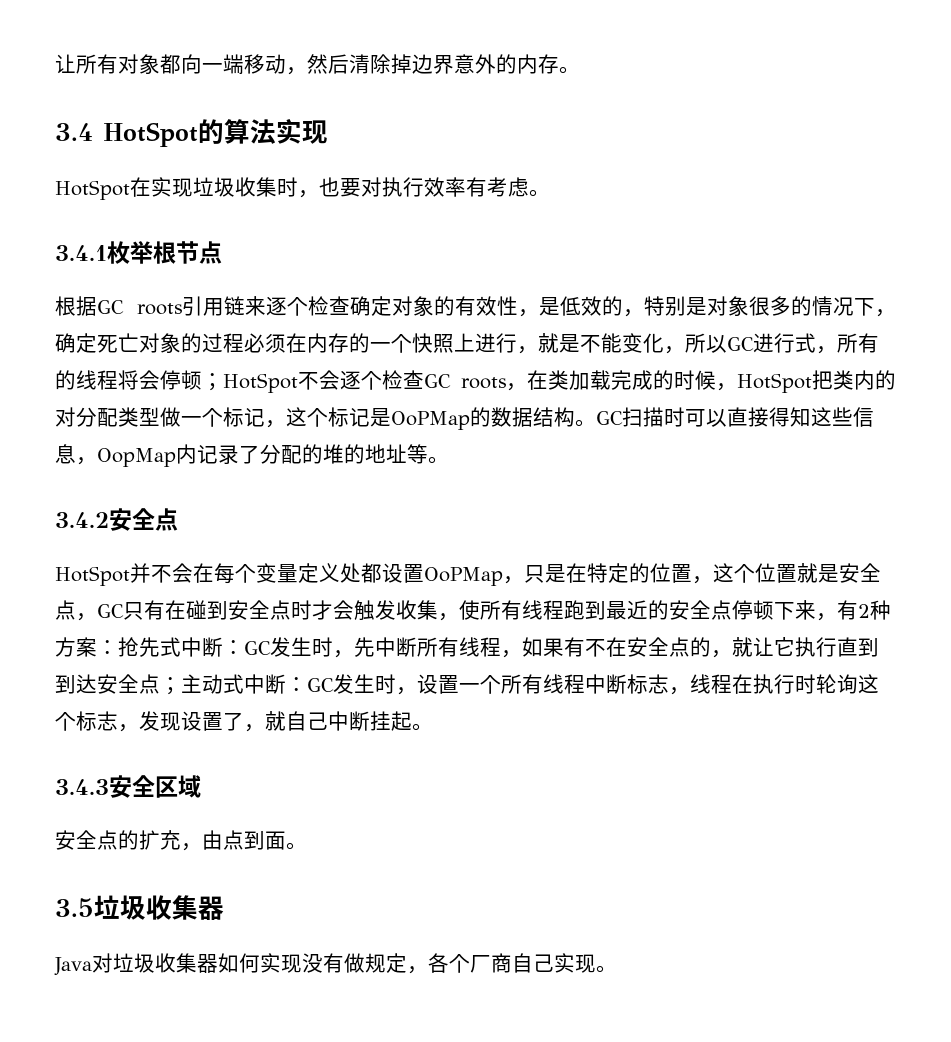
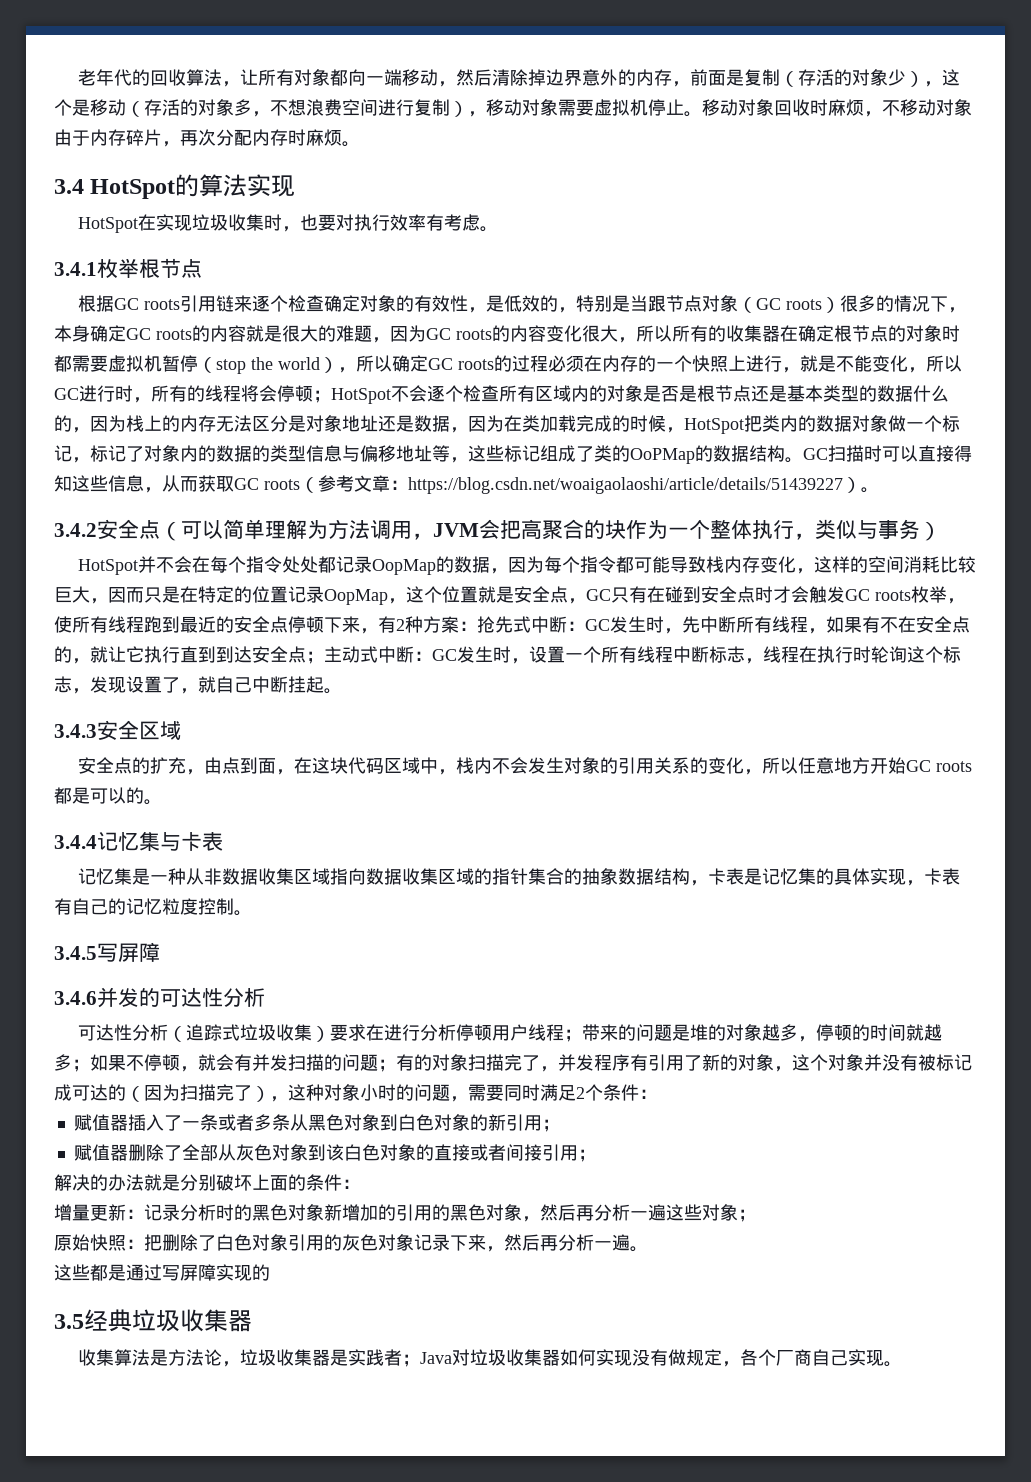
- 让所有对象都向一端移动，然后清除掉边界意外的内存。
+ 老年代的回收算法，让所有对象都向一端移动，然后清除掉边界意外的内存，前面是复制（存活的对象少），这个是移动（存活的对象多，不想浪费空间进行复制），移动对象需要虚拟机停止。移动对象回收时麻烦，不移动对象由于内存碎片，再次分配内存时麻烦。
- 根据GC roots引用链来逐个检查确定对象的有效性，是低效的，特别是对象很多的情况下，确定死亡对象的过程必须在内存的一个快照上进行，就是不能变化，所以GC进行式，所有的线程将会停顿；HotSpot不会逐个检查GC roots，在类加载完成的时候，HotSpot把类内的对分配类型做一个标记，这个标记是OoPMap的数据结构。
+ 根据GC roots引用链来逐个检查确定对象的有效性，是低效的，特别是当跟节点对象（GC roots）很多的情况下，本身确定GC roots的内容就是很大的难题，因为GC roots的内容变化很大，所以所有的收集器在确定根节点的对象时都需要虚拟机暂停（stop the world），所以确定GC roots的过程必须在内存的一个快照上进行，就是不能变化，所以GC进行时，所有的线程将会停顿；HotSpot不会逐个检查所有区域内的对象是否是根节点还是基本类型的数据什么的，因为栈上的内存无法区分是对象地址还是数据，因为在类加载完成的时候，HotSpot把类内的数据对象做一个标记，标记了对象内的数据的类型信息与偏移地址等，这些标记组成了类的OoPMap的数据结构。
- GC扫描时可以直接得知这些信息，OopMap内记录了分配的堆的地址等。
- 3.4.2安全点
- HotSpot并不会在每个变量定义处都设置OoPMap，只是在特定的位置，这个位置就是安全点，GC只有在碰到安全点时才会触发收集，使所有线程跑到最近的安全点停顿下来，有2种方案：
+ GC扫描时可以直接得知这些信息，从而获取GC roots（参考文章：https://blog.csdn.net/woaigaolaoshi/article/details/51439227）。
+ 3.4.2安全点（可以简单理解为方法调用，JVM会把高聚合的块作为一个整体执行，类似与事务）
+ HotSpot并不会在每个指令处处都记录OopMap的数据，因为每个指令都可能导致栈内存变化，这样的空间消耗比较巨大，因而只是在特定的位置记录OopMap，这个位置就是安全点，GC只有在碰到安全点时才会触发GC roots枚举，使所有线程跑到最近的安全点停顿下来，有2种方案：
- 安全点的扩充，由点到面。
+ 安全点的扩充，由点到面，在这块代码区域中，栈内不会发生对象的引用关系的变化，所以任意地方开始GC roots都是可以的。
+ 3.4.4记忆集与卡表
+ 记忆集是一种从非数据收集区域指向数据收集区域的指针集合的抽象数据结构，卡表是记忆集的具体实现，卡表有自己的记忆粒度控制。
+ 3.4.5写屏障
+ 3.4.6并发的可达性分析
+ 可达性分析（追踪式垃圾收集）要求在进行分析停顿用户线程；带来的问题是堆的对象越多，停顿的时间就越多；如果不停顿，就会有并发扫描的问题；有的对象扫描完了，并发程序有引用了新的对象，这个对象并没有被标记成可达的（因为扫描完了），这种对象小时的问题，需要同时满足2个条件：
+ 赋值器插入了一条或者多条从黑色对象到白色对象的新引用；
+ 赋值器删除了全部从灰色对象到该白色对象的直接或者间接引用；
+ 解决的办法就是分别破坏上面的条件：
+ 增量更新：记录分析时的黑色对象新增加的引用的黑色对象，然后再分析一遍这些对象；
+ 原始快照：把删除了白色对象引用的灰色对象记录下来，然后再分析一遍。
+ 这些都是通过写屏障实现的
- 3.5垃圾收集器
+ 3.5经典垃圾收集器
- Java对垃圾收集器如何实现没有做规定，各个厂商自己实现。
+ 收集算法是方法论，垃圾收集器是实践者；Java对垃圾收集器如何实现没有做规定，各个厂商自己实现。

